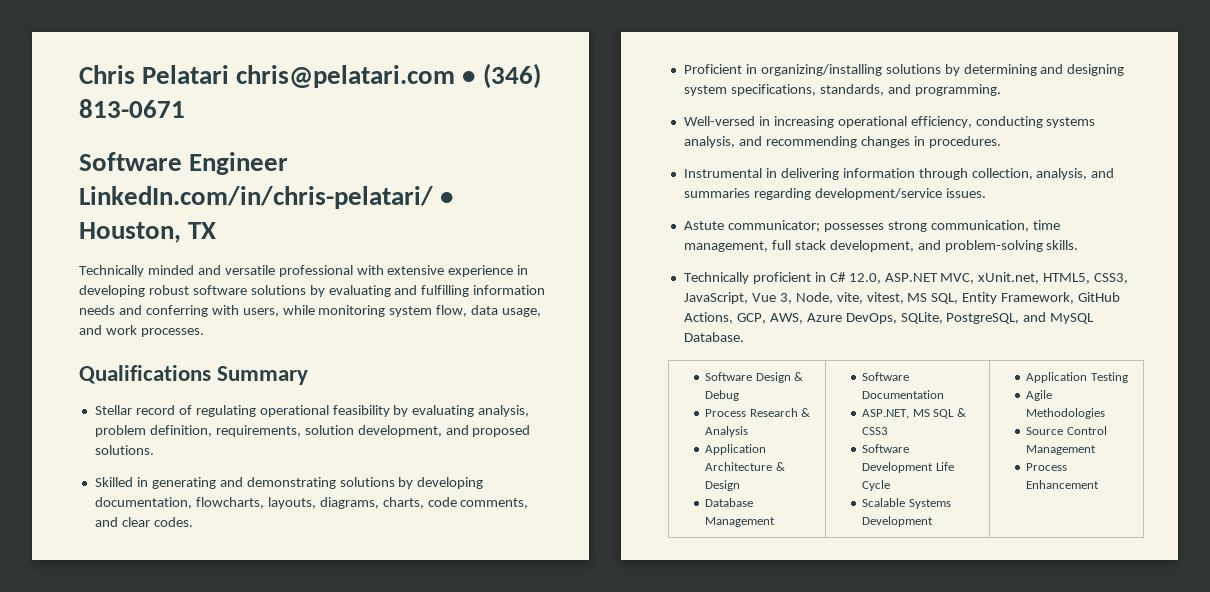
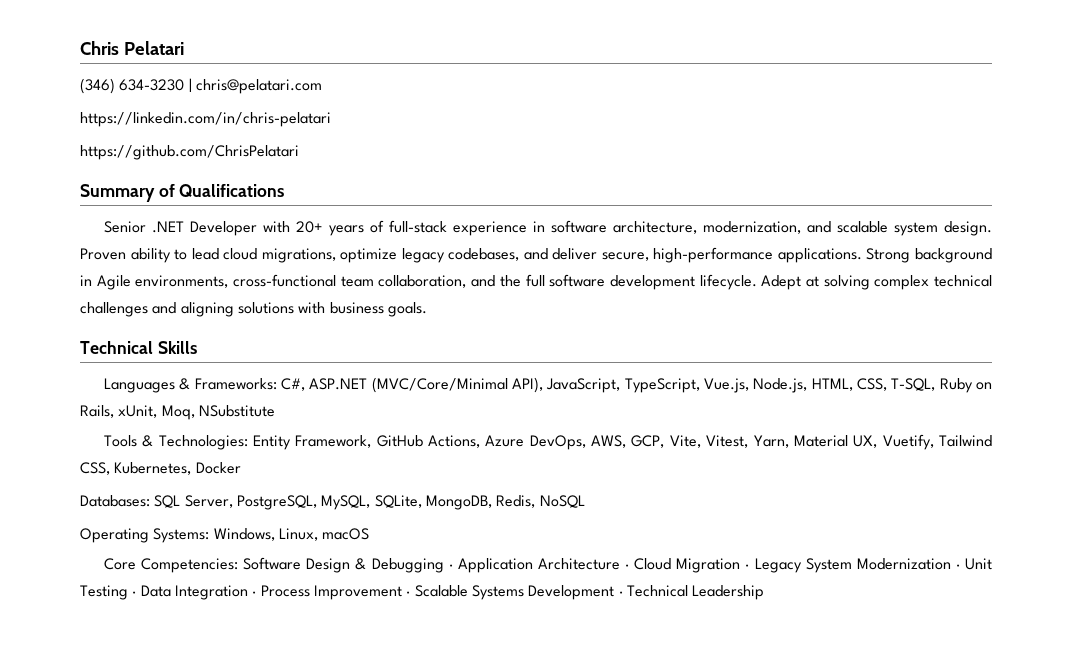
- Chris Pelatari chris@pelatari.com • (346) 813-0671
- Software Engineer LinkedIn.com/in/chris-pelatari/ • Houston, TX
- Technically minded and versatile professional with extensive experience in developing robust software solutions by evaluating and fulfilling information needs and conferring with users, while monitoring system flow, data usage, and work processes.
- Qualifications Summary
- Stellar record of regulating operational feasibility by evaluating analysis, problem definition, requirements, solution development, and proposed solutions.
- Skilled in generating and demonstrating solutions by developing documentation, flowcharts, layouts, diagrams, charts, code comments, and clear codes.
- Proficient in organizing/installing solutions by determining and designing system specifications, standards, and programming.
- Well-versed in increasing operational efficiency, conducting systems analysis, and recommending changes in procedures.
- Instrumental in delivering information through collection, analysis, and summaries regarding development/service issues.
- Astute communicator; possesses strong communication, time management, full stack development, and problem-solving skills.
- Technically proficient in C# 12.0, ASP.NET MVC, xUnit.net, HTML5, CSS3, JavaScript, Vue 3, Node, vite, vitest, MS SQL, Entity Framework, GitHub Actions, GCP, AWS, Azure DevOps, SQLite, PostgreSQL, and MySQL Database.
- Software Design & Debug
- Process Research & Analysis
- Application Architecture & Design
- Database Management | Software Documentation
- ASP.NET, MS SQL & CSS3
- Software Development Life Cycle
- Scalable Systems Development | Application Testing
- Agile Methodologies
- Source Control Management
- Process Enhancement
+ Chris Pelatari
+ (346) 634-3230 | chris@pelatari.com
+ https://linkedin.com/in/chris-pelatari
+ https://github.com/ChrisPelatari
+ Summary of Qualifications
+ Senior .NET Developer with 20+ years of full-stack experience in software architecture, modernization, and scalable system design. Proven ability to lead cloud migrations, optimize legacy codebases, and deliver secure, high-performance applications. Strong background in Agile environments, cross-functional team collaboration, and the full software development lifecycle. Adept at solving complex technical challenges and aligning solutions with business goals.
+ Technical Skills
+ Languages & Frameworks: C#, ASP.NET (MVC/Core/Minimal API), JavaScript, TypeScript, Vue.js, Node.js, HTML, CSS, T-SQL, Ruby on Rails, xUnit, Moq, NSubstitute
+ Tools & Technologies: Entity Framework, GitHub Actions, Azure DevOps, AWS, GCP, Vite, Vitest, Yarn, Material UX, Vuetify, Tailwind CSS, Kubernetes, Docker
+ Databases: SQL Server, PostgreSQL, MySQL, SQLite, MongoDB, Redis, NoSQL
+ Operating Systems: Windows, Linux, macOS
+ Core Competencies: Software Design & Debugging · Application Architecture · Cloud Migration · Legacy System Modernization · Unit Testing · Data Integration · Process Improvement · Scalable Systems Development · Technical Leadership

